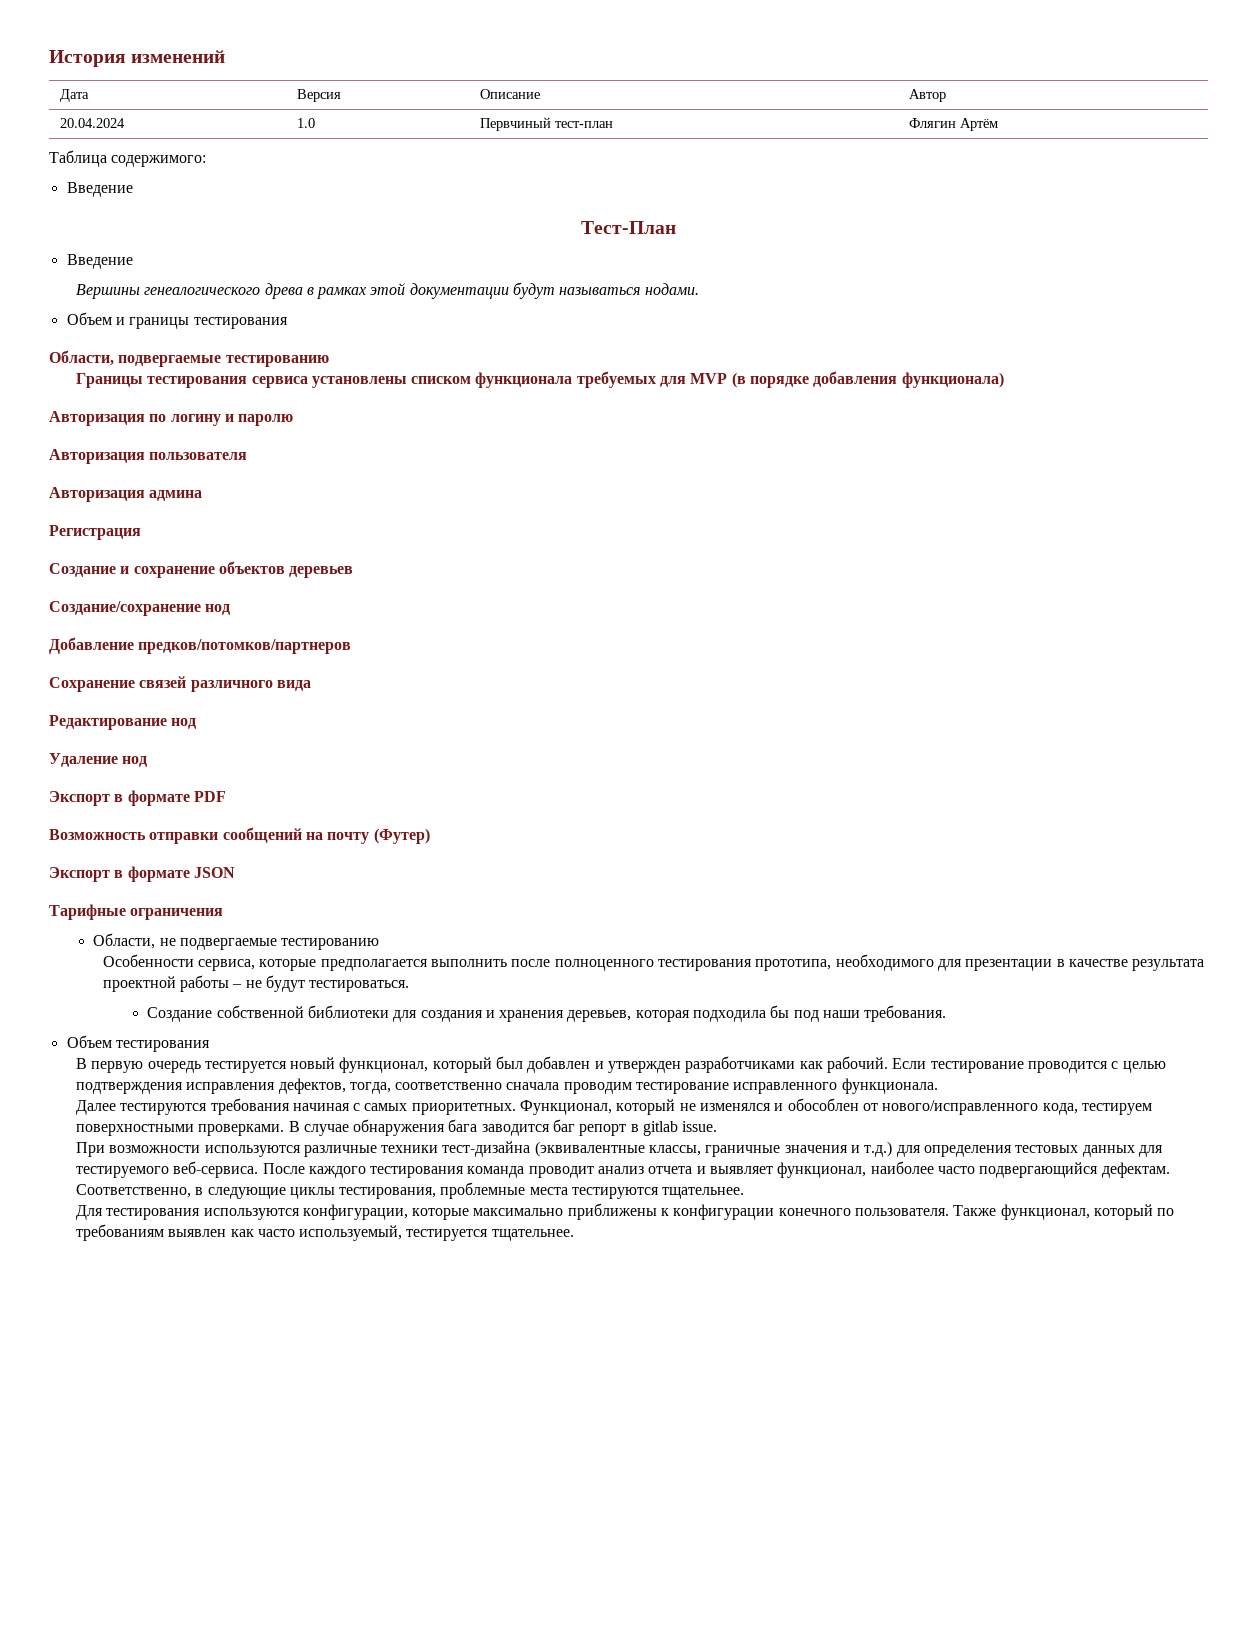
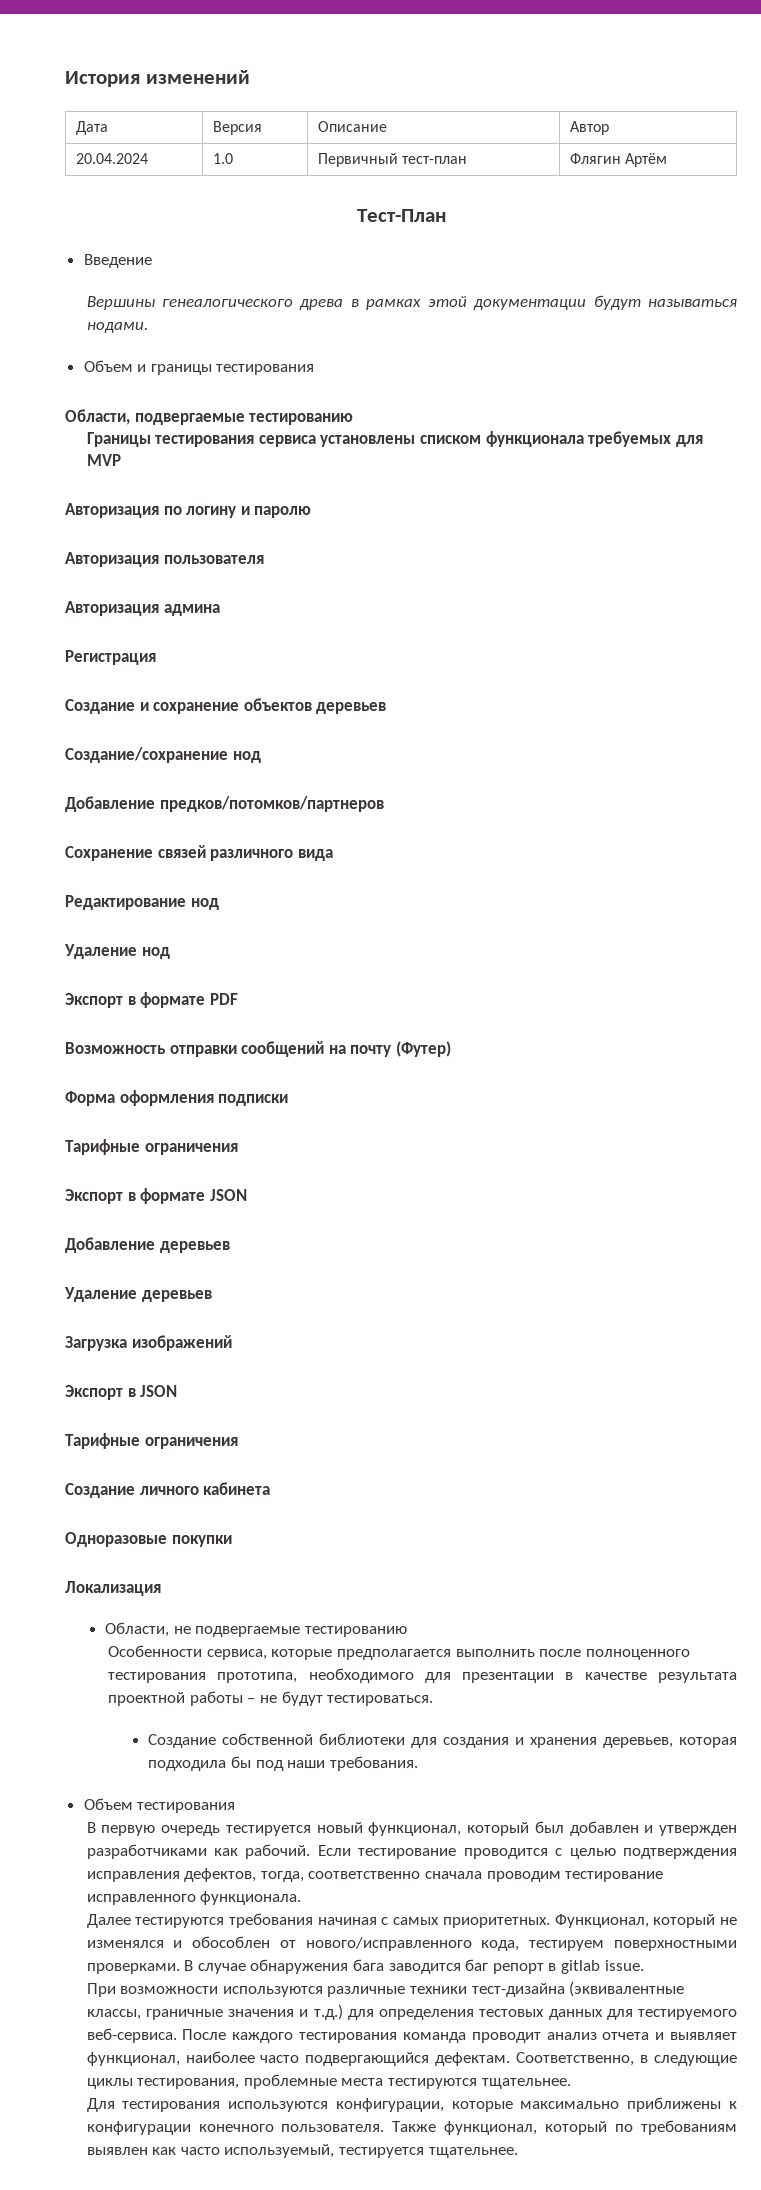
- 20.04.2024 | 1.0 | Первчиный тест-план | Флягин Артём
+ 20.04.2024 | 1.0 | Первичный тест-план | Флягин Артём
- Таблица содержимого:
- Введение
- Границы тестирования сервиса установлены списком функционала требуемых для MVP (в порядке добавления функционала)
+ Границы тестирования сервиса установлены списком функционала требуемых для MVP
+ Форма оформления подписки
+ Тарифные ограничения
+ Добавление деревьев
+ Удаление деревьев
+ Загрузка изображений
+ Экспорт в JSON
  Тарифные ограничения
+ Создание личного кабинета
+ Одноразовые покупки
+ Локализация

